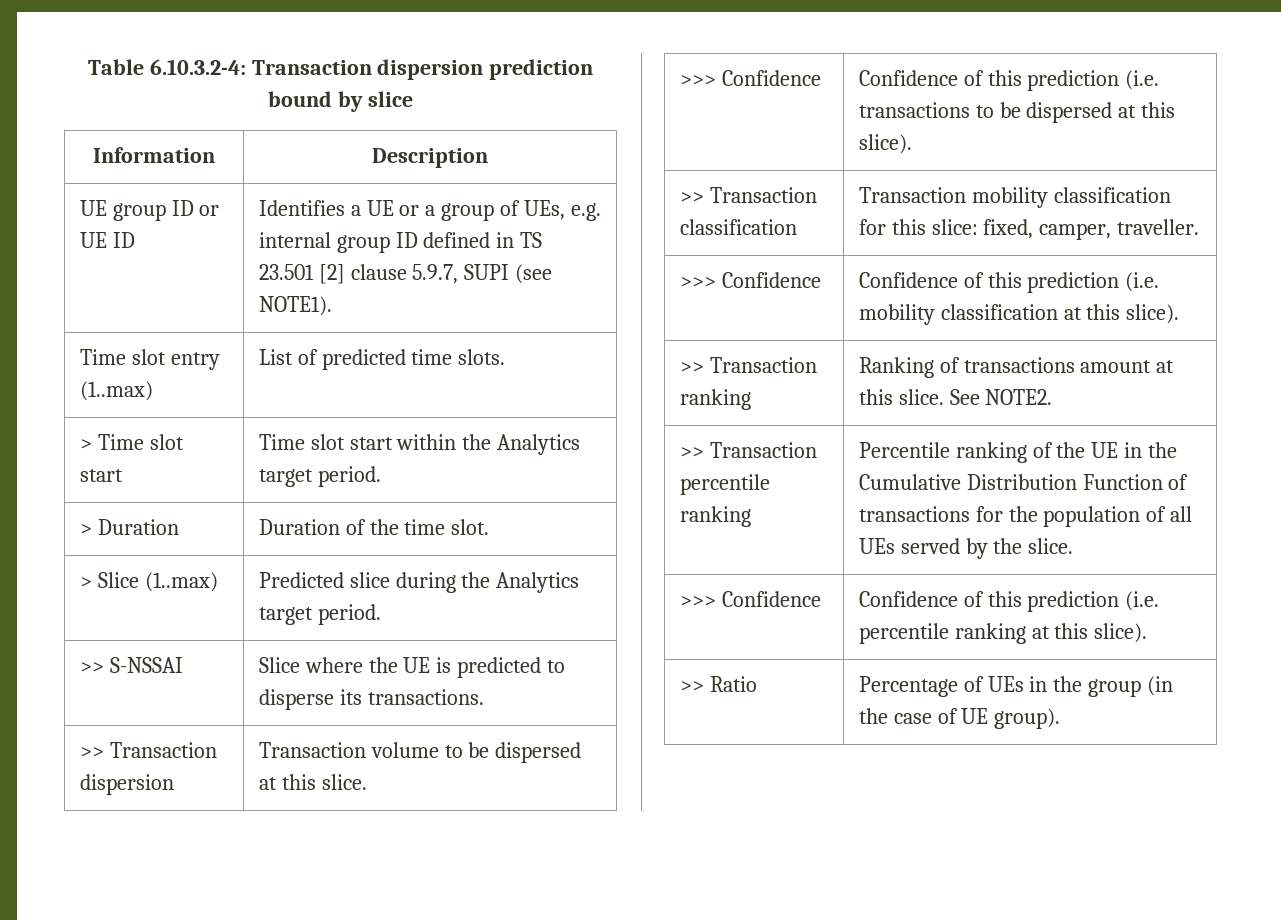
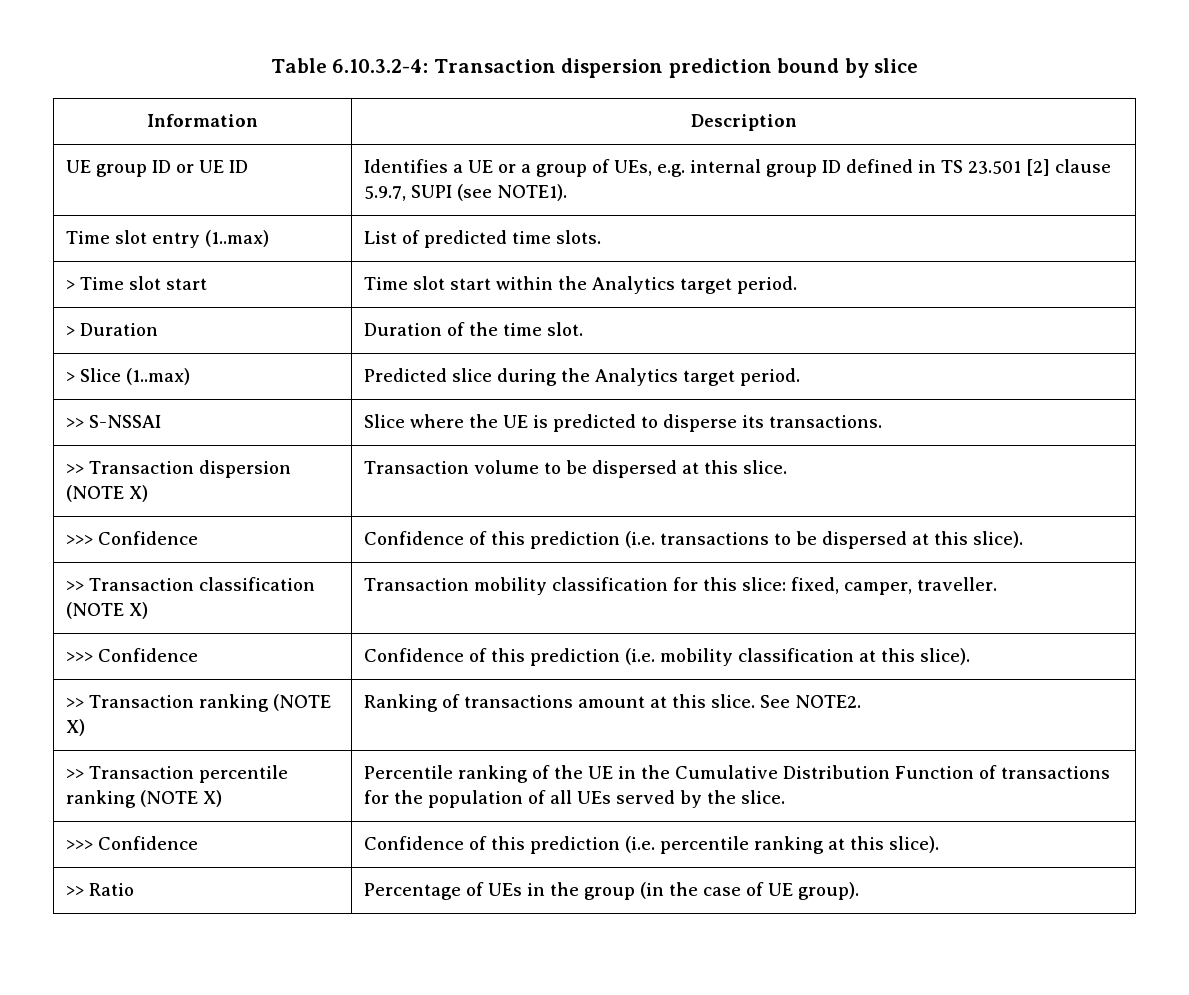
- >> Transaction dispersion | Transaction volume to be dispersed at this slice.
+ >> Transaction dispersion (NOTE X) | Transaction volume to be dispersed at this slice.
- >> Transaction classification | Transaction mobility classification for this slice: fixed, camper, traveller.
+ >> Transaction classification (NOTE X) | Transaction mobility classification for this slice: fixed, camper, traveller.
- >> Transaction ranking | Ranking of transactions amount at this slice. See NOTE2.
+ >> Transaction ranking (NOTE X) | Ranking of transactions amount at this slice. See NOTE2.
- >> Transaction percentile ranking | Percentile ranking of the UE in the Cumulative Distribution Function of transactions for the population of all UEs served by the slice.
+ >> Transaction percentile ranking (NOTE X) | Percentile ranking of the UE in the Cumulative Distribution Function of transactions for the population of all UEs served by the slice.

